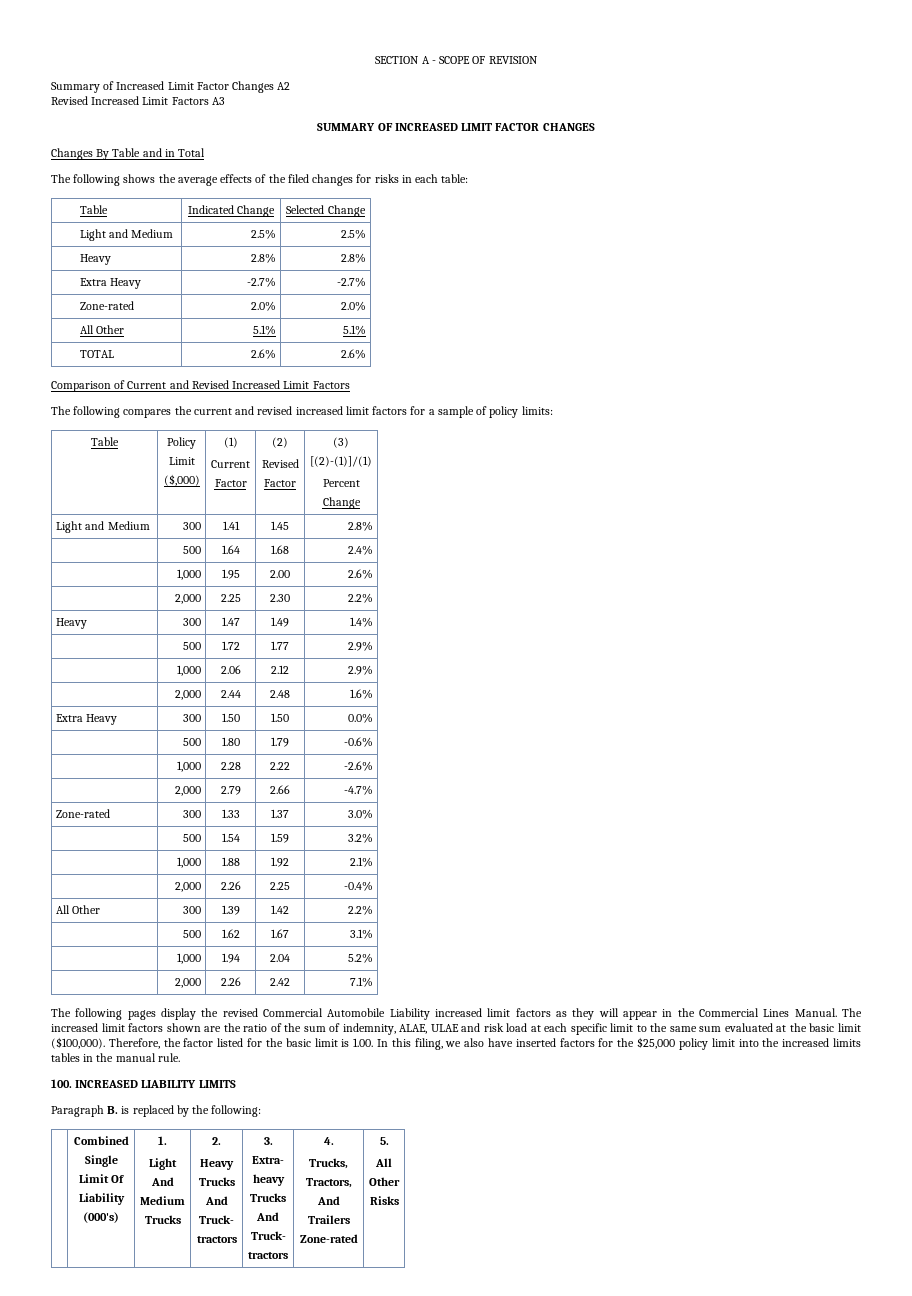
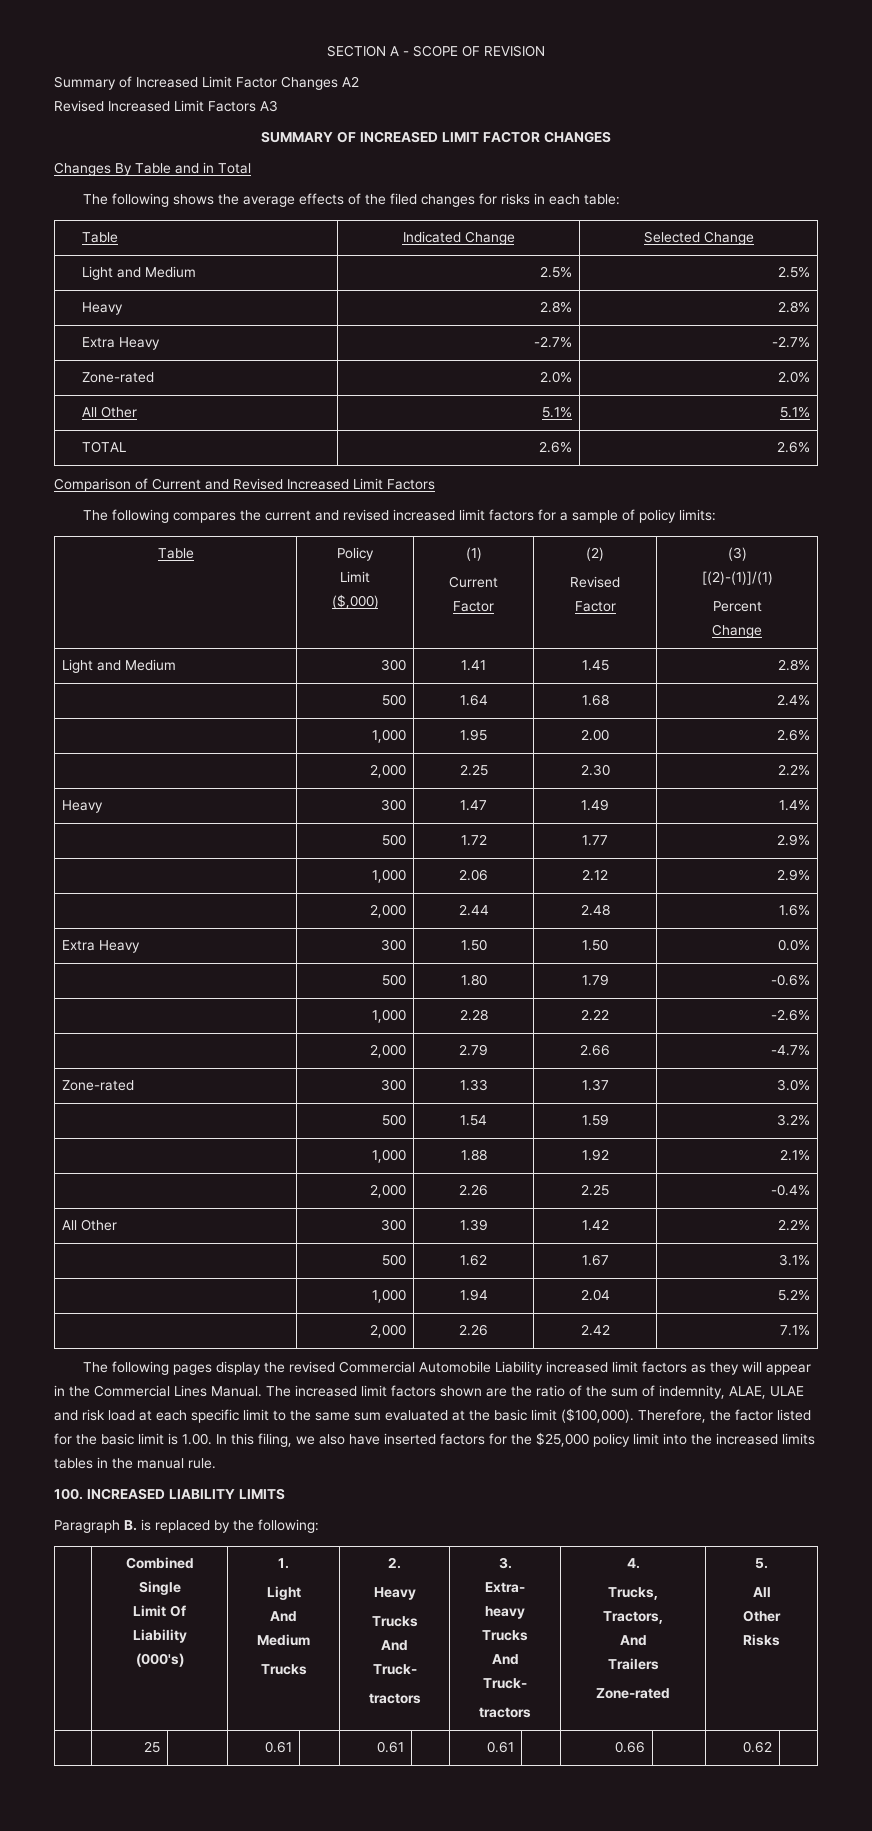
+ | 25 | | 0.61 | | 0.61 | | 0.61 | | 0.66 | | 0.62 |

